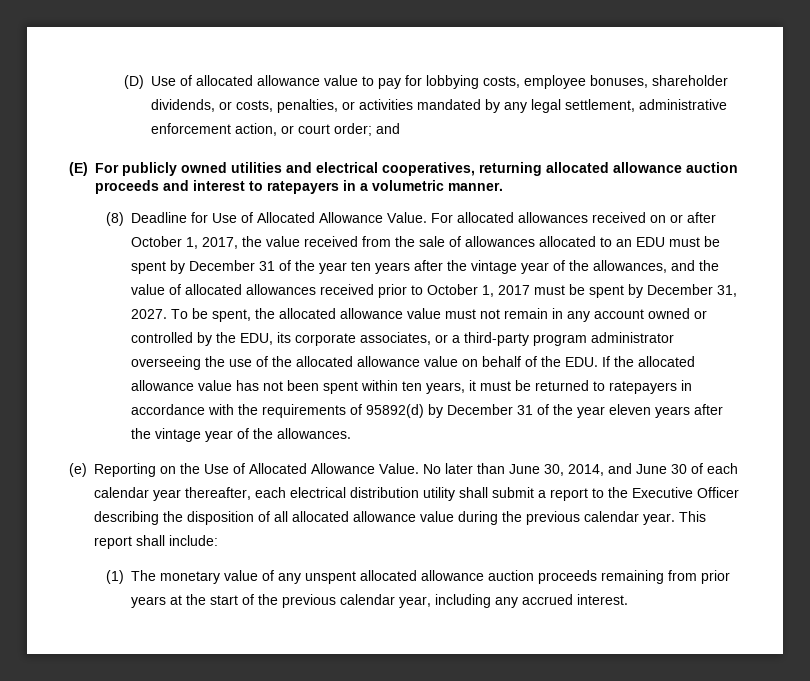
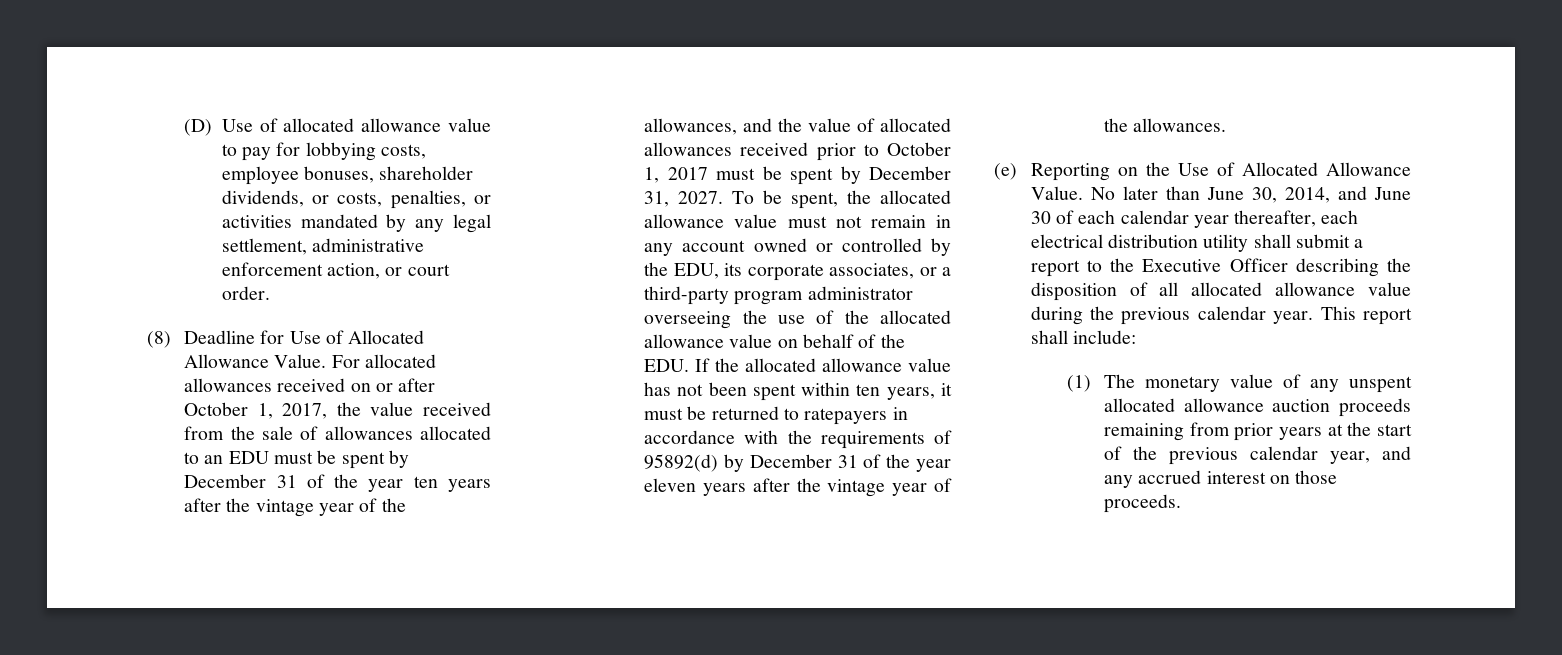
- (D) Use of allocated allowance value to pay for lobbying costs, employee bonuses, shareholder dividends, or costs, penalties, or activities mandated by any legal settlement, administrative enforcement action, or court order; and
- (E) For publicly owned utilities and electrical cooperatives, returning allocated allowance auction proceeds and interest to ratepayers in a volumetric manner.
+ (D) Use of allocated allowance value to pay for lobbying costs, employee bonuses, shareholder dividends, or costs, penalties, or activities mandated by any legal settlement, administrative enforcement action, or court order.
- (1) The monetary value of any unspent allocated allowance auction proceeds remaining from prior years at the start of the previous calendar year, including any accrued interest.
+ (1) The monetary value of any unspent allocated allowance auction proceeds remaining from prior years at the start of the previous calendar year, and any accrued interest on those proceeds.

